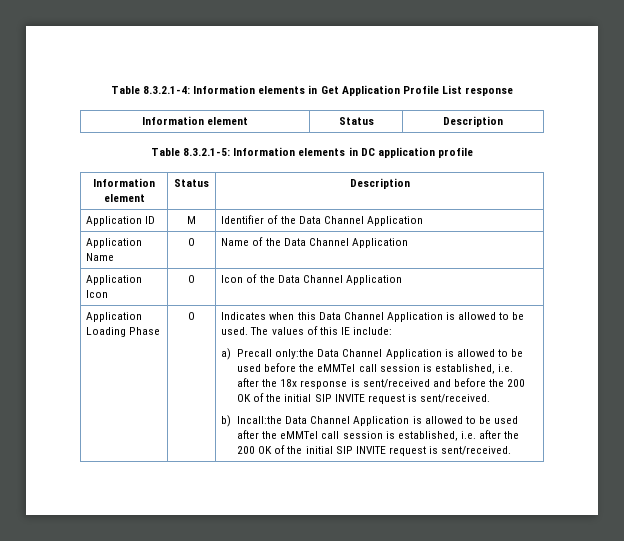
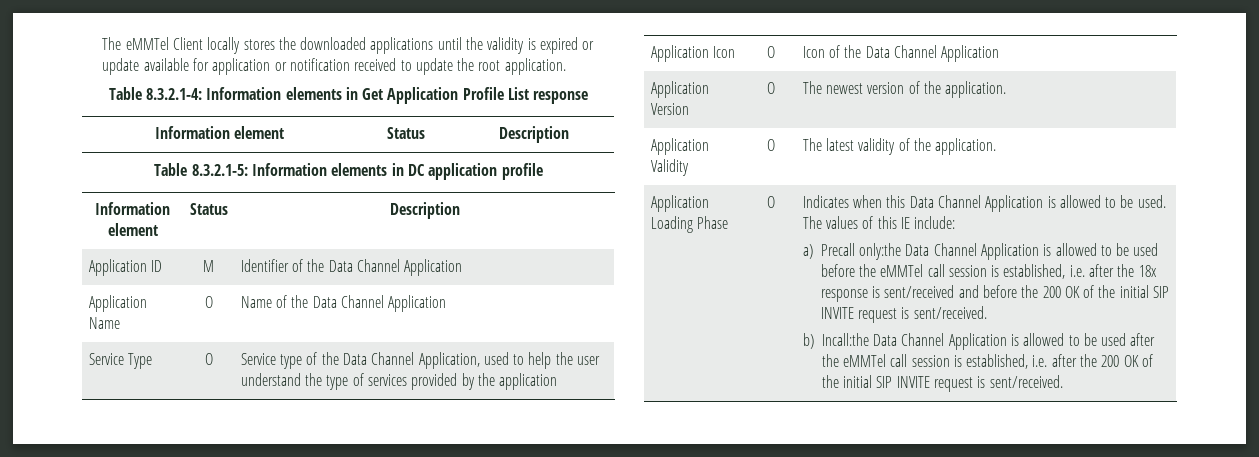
+ The eMMTel Client locally stores the downloaded applications until the validity is expired or update available for application or notification received to update the root application.
+ Service Type | O | Service type of the Data Channel Application, used to help the user understand the type of services provided by the application
+ Application Version | O | The newest version of the application.
+ Application Validity | O | The latest validity of the application.

